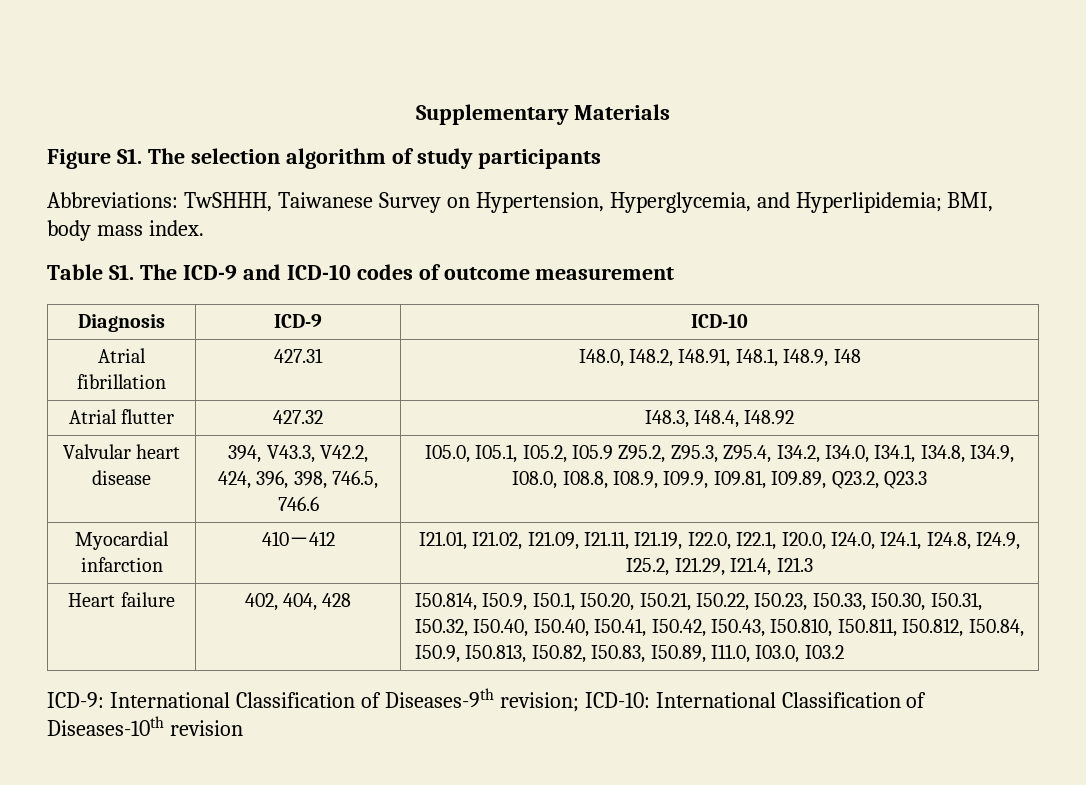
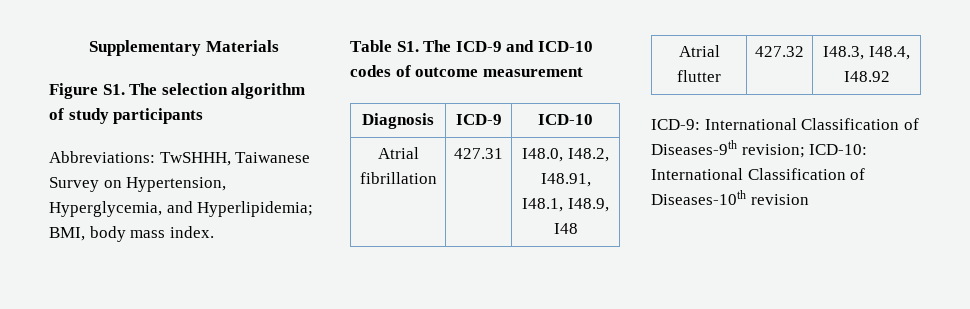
- Valvular heart disease | 394, V43.3, V42.2, 424, 396, 398, 746.5, 746.6 | I05.0, I05.1, I05.2, I05.9 Z95.2, Z95.3, Z95.4, I34.2, I34.0, I34.1, I34.8, I34.9, I08.0, I08.8, I08.9, I09.9, I09.81, I09.89, Q23.2, Q23.3
- Myocardial infarction | 410－412 | I21.01, I21.02, I21.09, I21.11, I21.19, I22.0, I22.1, I20.0, I24.0, I24.1, I24.8, I24.9, I25.2, I21.29, I21.4, I21.3
- Heart failure | 402, 404, 428 | I50.814, I50.9, I50.1, I50.20, I50.21, I50.22, I50.23, I50.33, I50.30, I50.31, I50.32, I50.40, I50.40, I50.41, I50.42, I50.43, I50.810, I50.811, I50.812, I50.84, I50.9, I50.813, I50.82, I50.83, I50.89, I11.0, I03.0, I03.2

